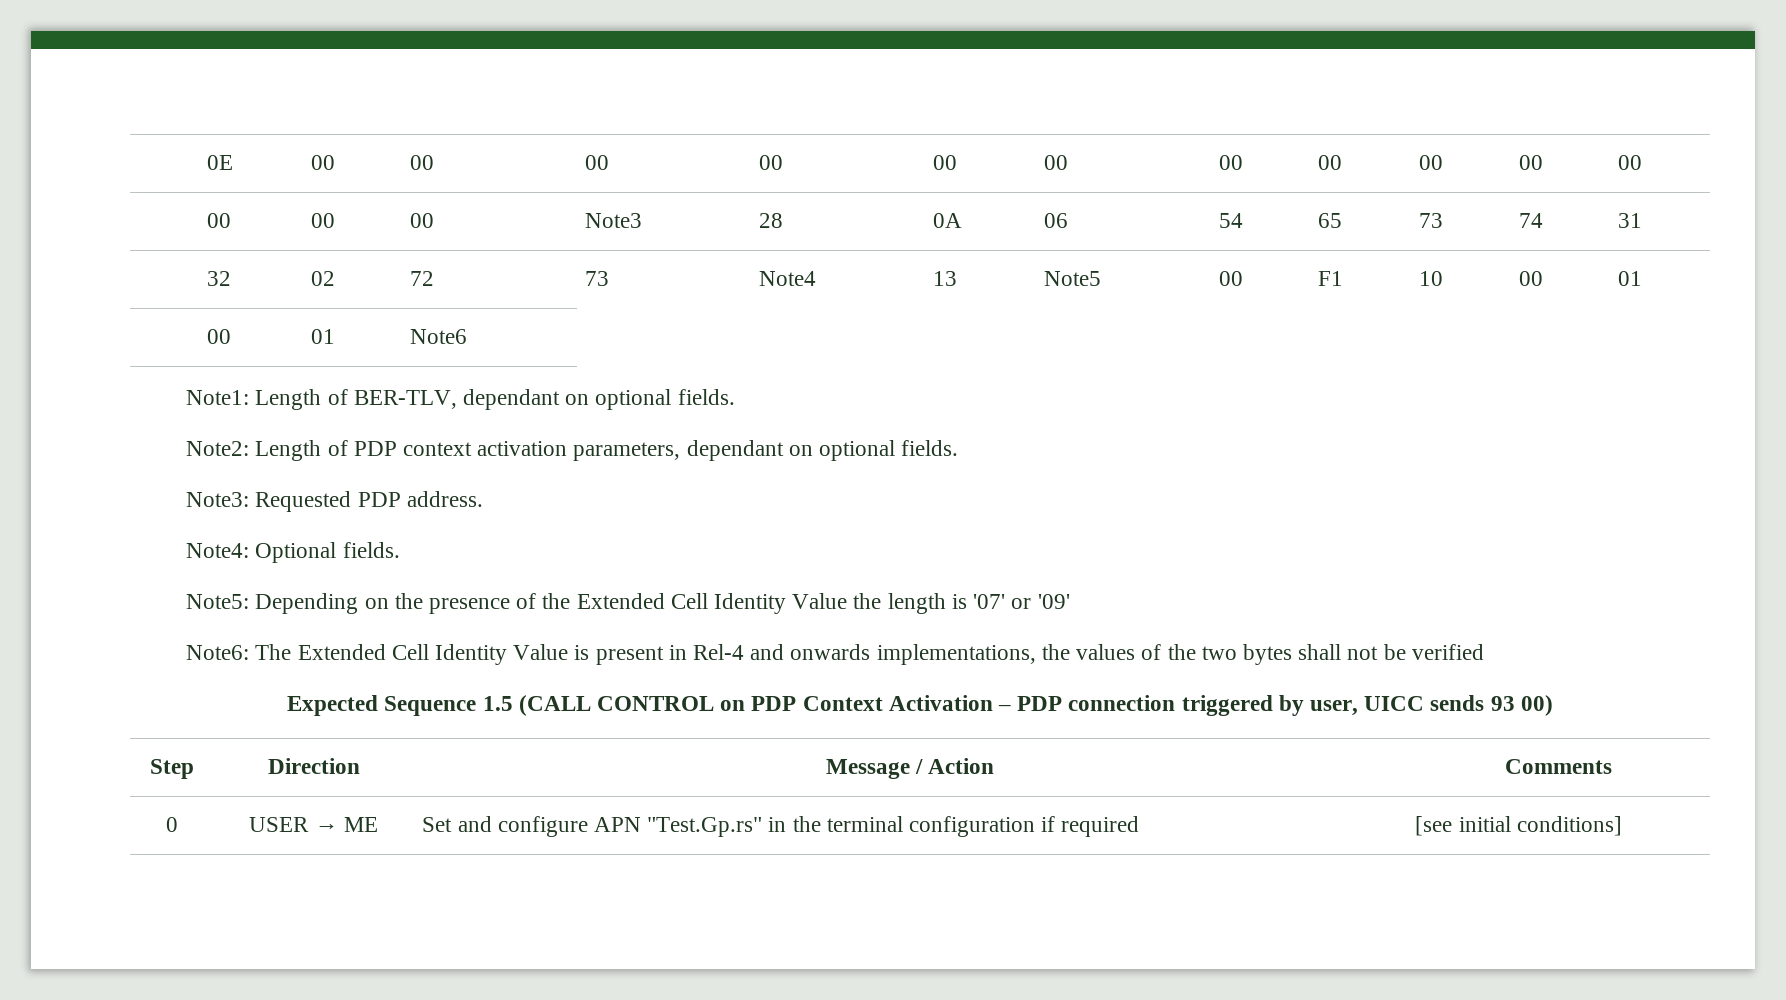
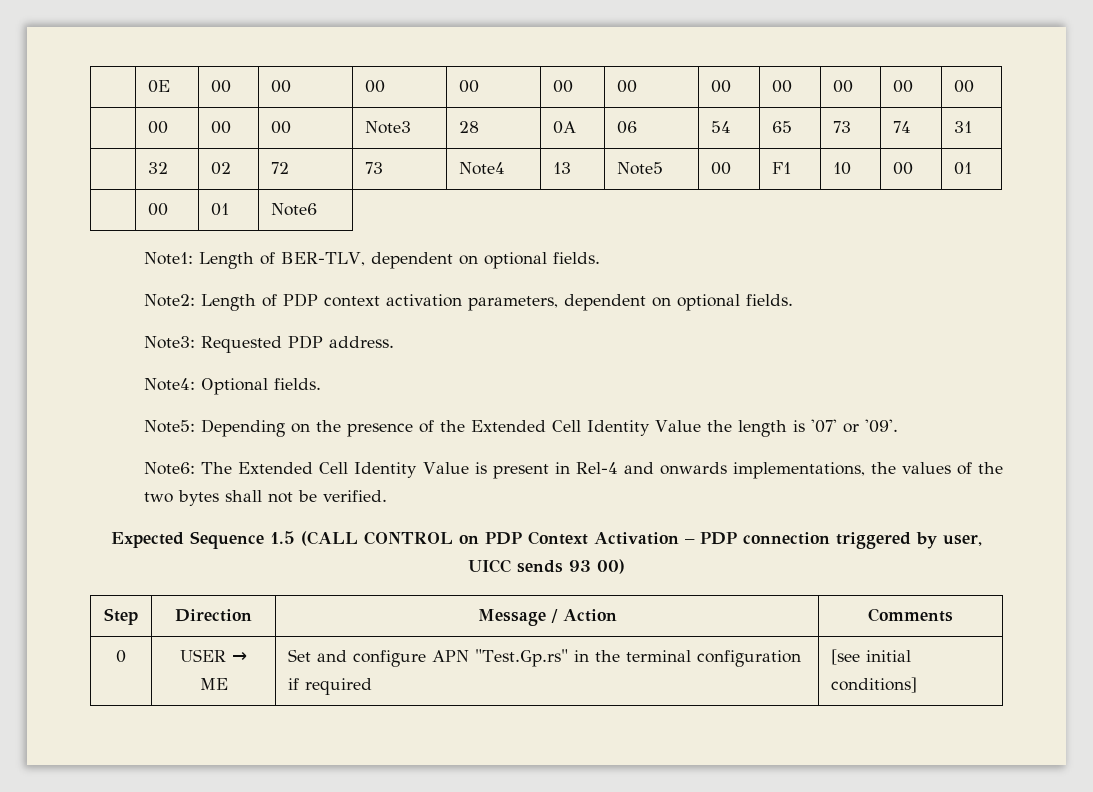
- Note1: Length of BER-TLV, dependant on optional fields.
+ Note1: Length of BER-TLV, dependent on optional fields.
- Note2: Length of PDP context activation parameters, dependant on optional fields.
+ Note2: Length of PDP context activation parameters, dependent on optional fields.
- Note5: Depending on the presence of the Extended Cell Identity Value the length is '07' or '09'
+ Note5: Depending on the presence of the Extended Cell Identity Value the length is '07' or '09'.
- Note6: The Extended Cell Identity Value is present in Rel-4 and onwards implementations, the values of the two bytes shall not be verified
+ Note6: The Extended Cell Identity Value is present in Rel-4 and onwards implementations, the values of the two bytes shall not be verified.

